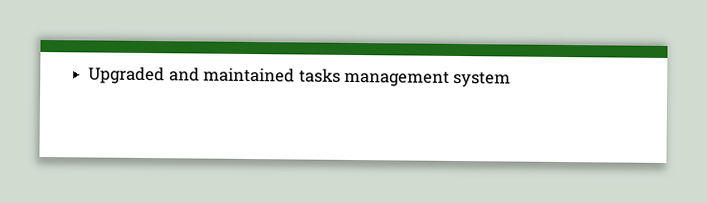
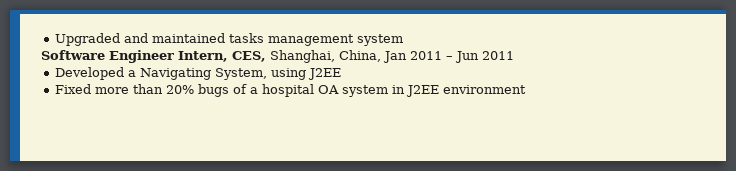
+ Software Engineer Intern, CES, Shanghai, China, Jan 2011 – Jun 2011
+ Developed a Navigating System, using J2EE
+ Fixed more than 20% bugs of a hospital OA system in J2EE environment

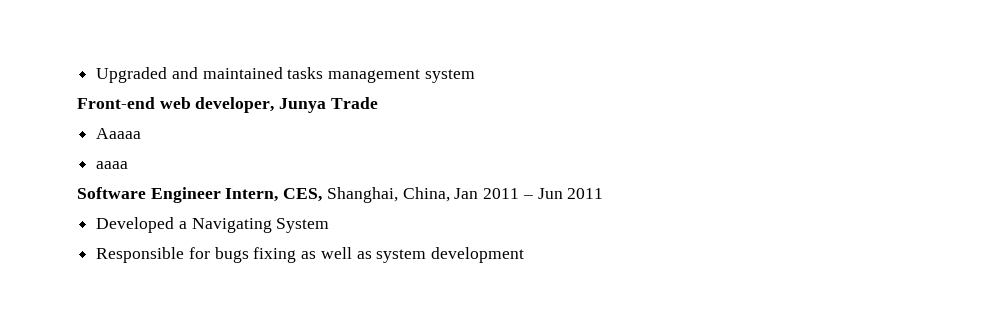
+ Front-end web developer, Junya Trade
+ Aaaaa
+ aaaa
- Developed a Navigating System, using J2EE
- Fixed more than 20% bugs of a hospital OA system in J2EE environment
+ Developed a Navigating System
+ Responsible for bugs fixing as well as system development

